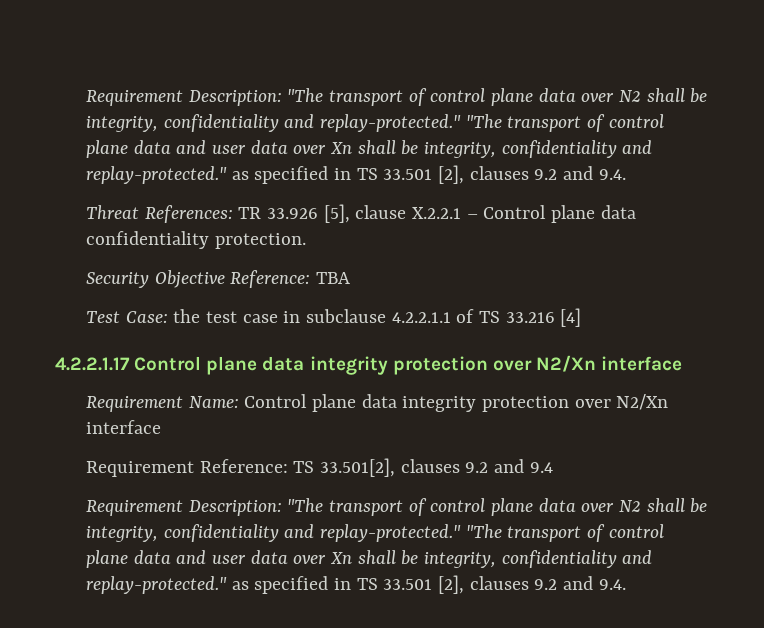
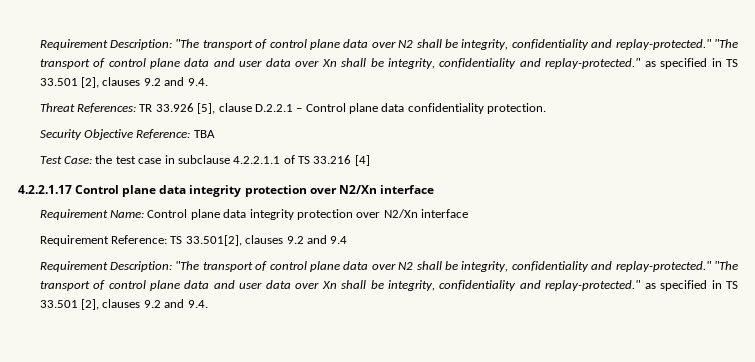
- Threat References: TR 33.926 [5], clause X.2.2.1 – Control plane data confidentiality protection.
+ Threat References: TR 33.926 [5], clause D.2.2.1 – Control plane data confidentiality protection.

